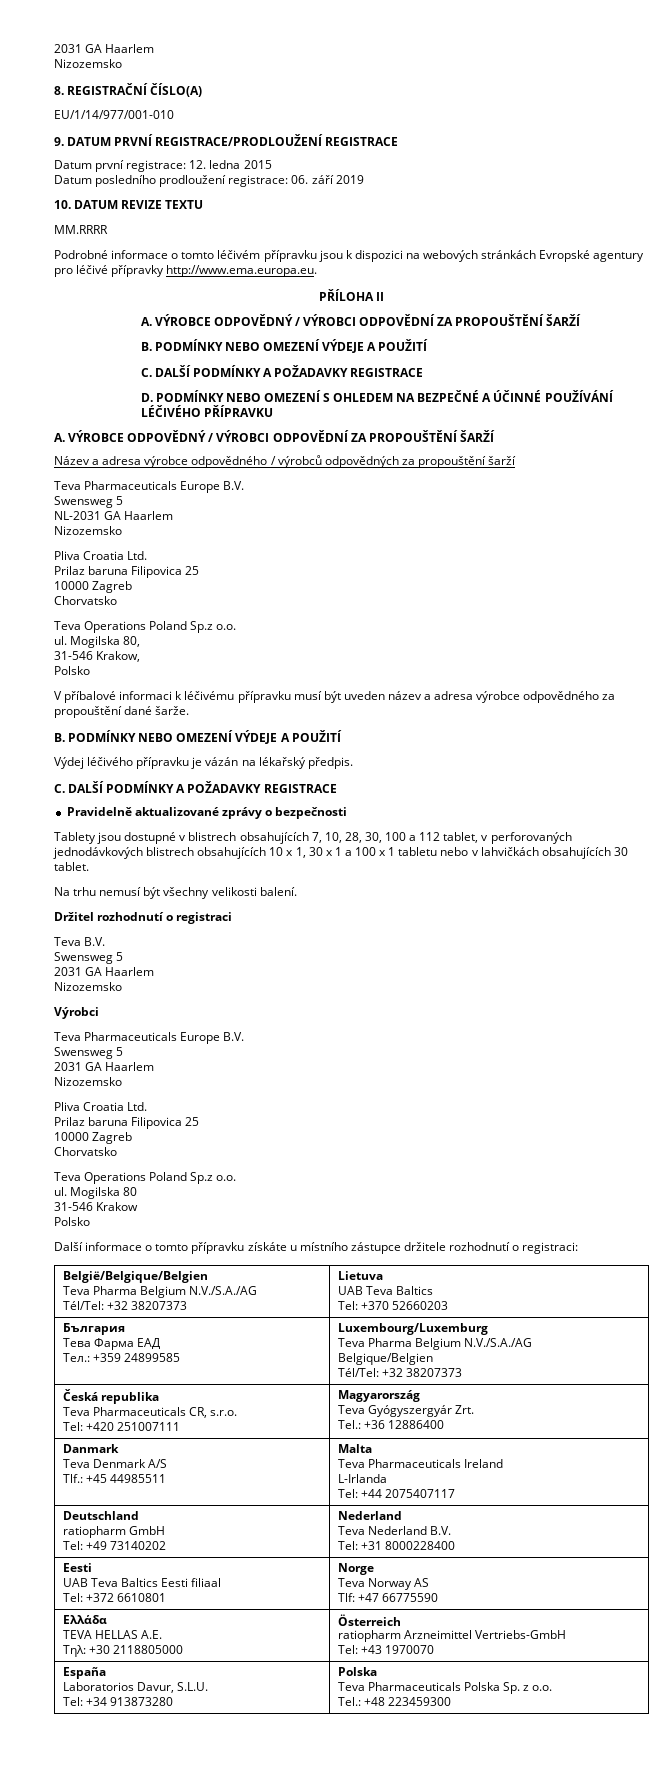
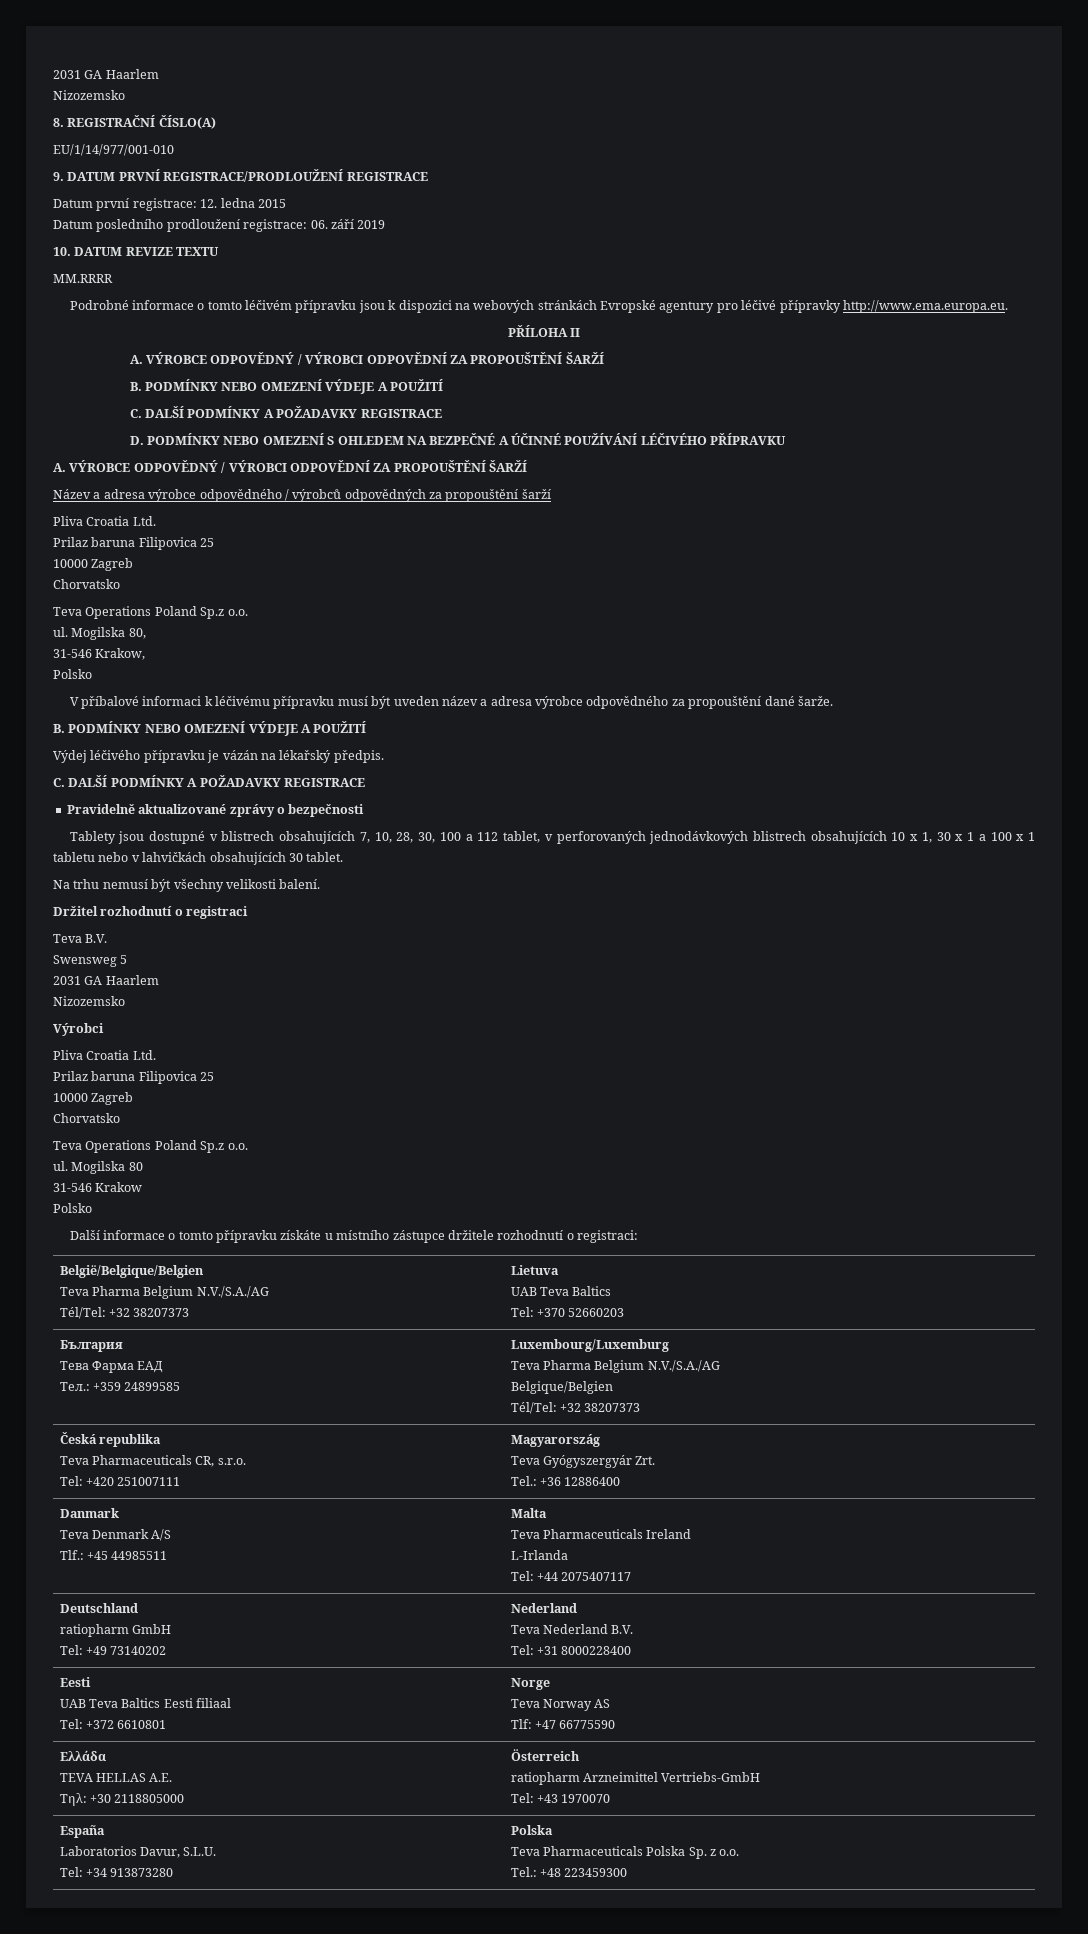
  Název a adresa výrobce odpovědného / výrobců odpovědných za propouštění šarží
- Teva Pharmaceuticals Europe B.V.
- Swensweg 5
- NL-2031 GA Haarlem
- Nizozemsko
  Výrobci
- Teva Pharmaceuticals Europe B.V.
- Swensweg 5
- 2031 GA Haarlem
- Nizozemsko

